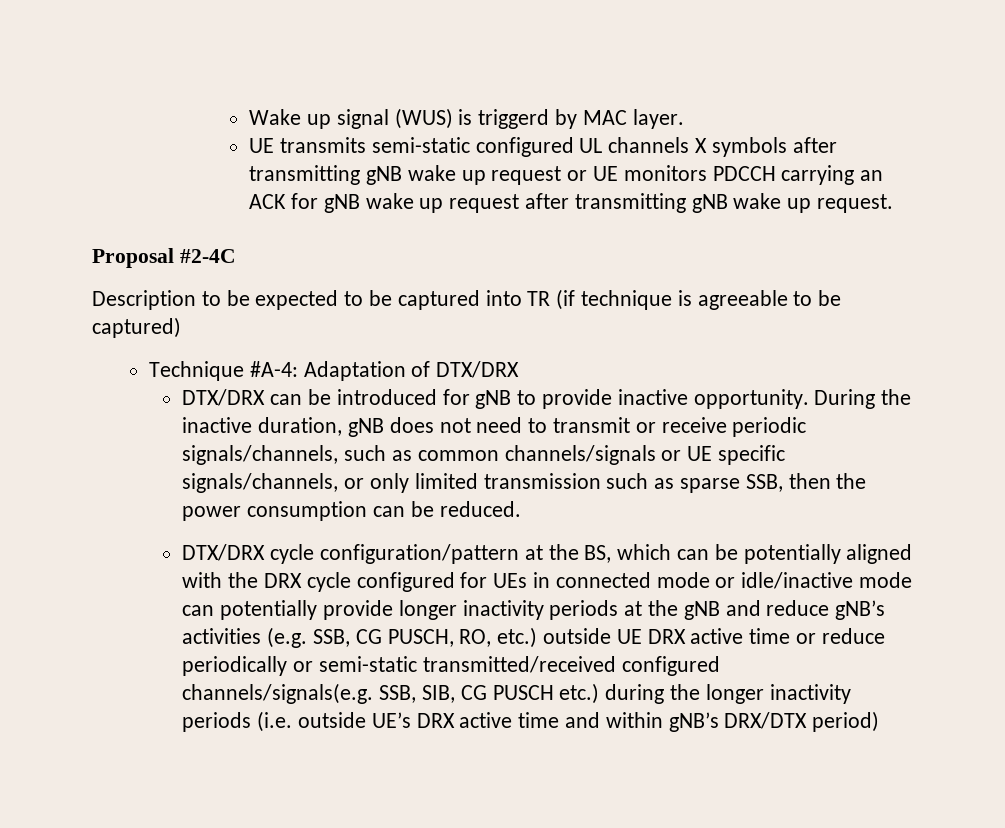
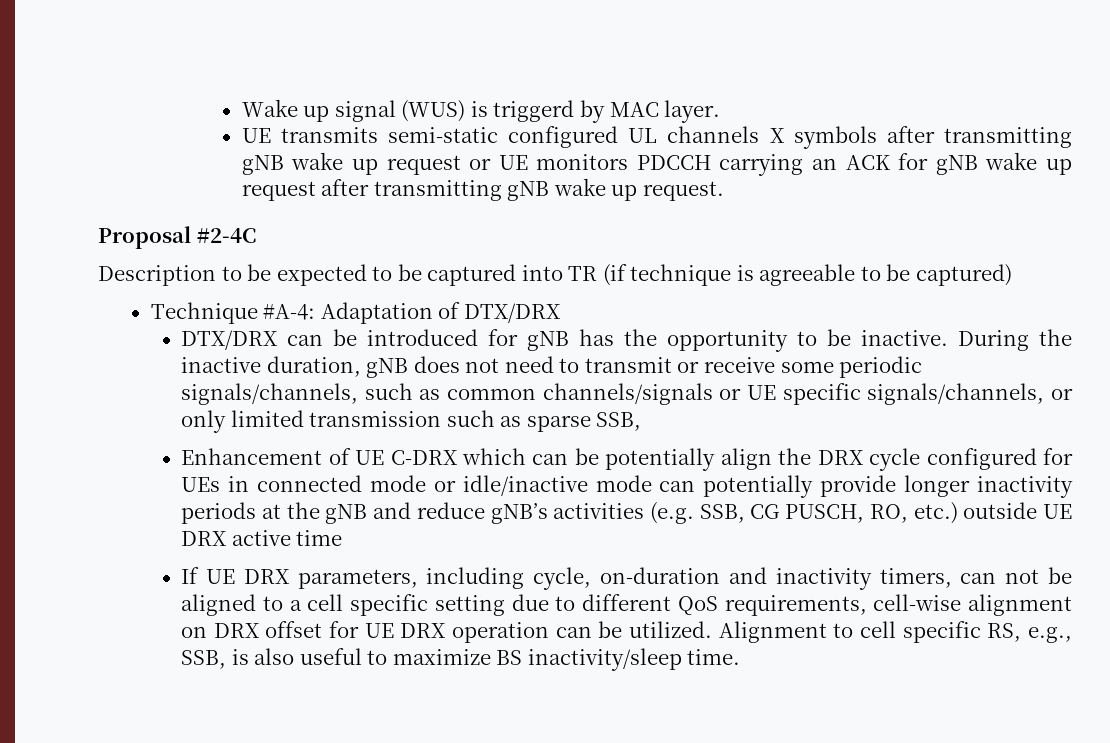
- DTX/DRX can be introduced for gNB to provide inactive opportunity.
+ DTX/DRX can be introduced for gNB has the opportunity to be inactive.
- During the inactive duration, gNB does not need to transmit or receive periodic signals/channels, such as common channels/signals or UE specific signals/channels, or only limited transmission such as sparse SSB, then the power consumption can be reduced.
- DTX/DRX cycle configuration/pattern at the BS, which can be potentially aligned with the DRX cycle configured for UEs in connected mode or idle/inactive mode can potentially provide longer inactivity periods at the gNB and reduce gNB’s activities (e.g. SSB, CG PUSCH, RO, etc.) outside UE DRX active time or reduce periodically or semi-static transmitted/received configured channels/signals(e.g. SSB, SIB, CG PUSCH etc.) during the longer inactivity periods (i.e. outside UE’s DRX active time and within gNB’s DRX/DTX period)
+ During the inactive duration, gNB does not need to transmit or receive some periodic signals/channels, such as common channels/signals or UE specific signals/channels, or only limited transmission such as sparse SSB,
+ Enhancement of UE C-DRX which can be potentially align the DRX cycle configured for UEs in connected mode or idle/inactive mode can potentially provide longer inactivity periods at the gNB and reduce gNB’s activities (e.g. SSB, CG PUSCH, RO, etc.) outside UE DRX active time
+ If UE DRX parameters, including cycle, on-duration and inactivity timers, can not be aligned to a cell specific setting due to different QoS requirements, cell-wise alignment on DRX offset for UE DRX operation can be utilized. Alignment to cell specific RS, e.g., SSB, is also useful to maximize BS inactivity/sleep time.

